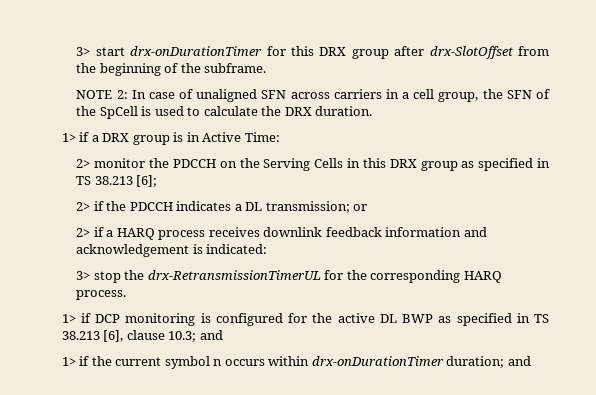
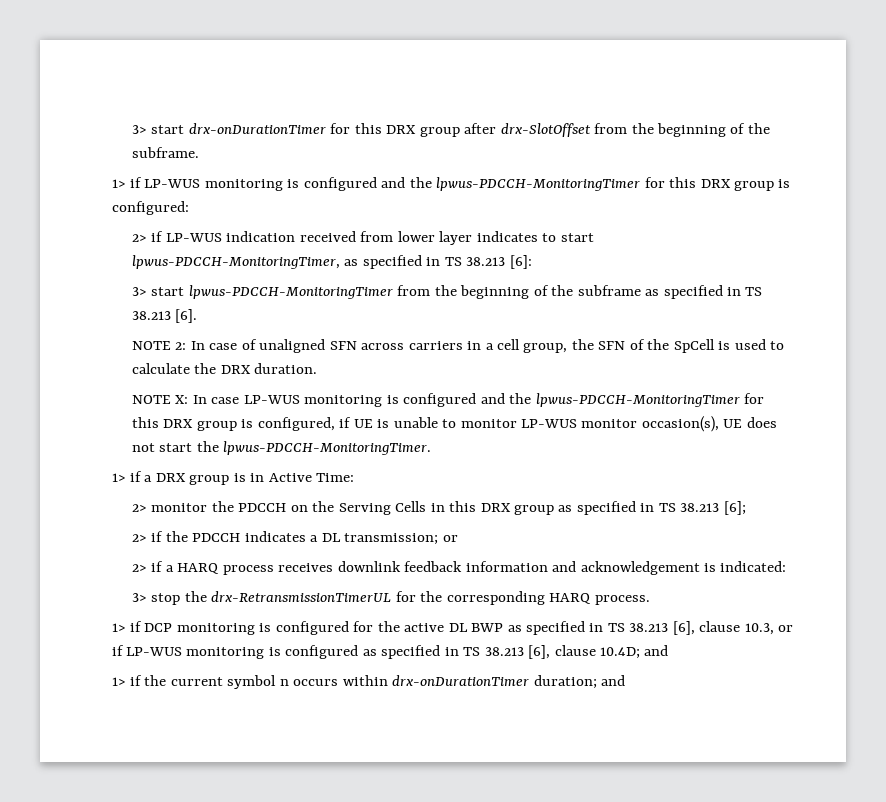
+ 1> if LP-WUS monitoring is configured and the lpwus-PDCCH-MonitoringTimer for this DRX group is configured:
+ 2> if LP-WUS indication received from lower layer indicates to start lpwus-PDCCH-MonitoringTimer, as specified in TS 38.213 [6]:
+ 3> start lpwus-PDCCH-MonitoringTimer from the beginning of the subframe as specified in TS 38.213 [6].
+ NOTE X: In case LP-WUS monitoring is configured and the lpwus-PDCCH-MonitoringTimer for this DRX group is configured, if UE is unable to monitor LP-WUS monitor occasion(s), UE does not start the lpwus-PDCCH-MonitoringTimer.
- 1> if DCP monitoring is configured for the active DL BWP as specified in TS 38.213 [6], clause 10.3; and
+ 1> if DCP monitoring is configured for the active DL BWP as specified in TS 38.213 [6], clause 10.3, or if LP-WUS monitoring is configured as specified in TS 38.213 [6], clause 10.4D; and

